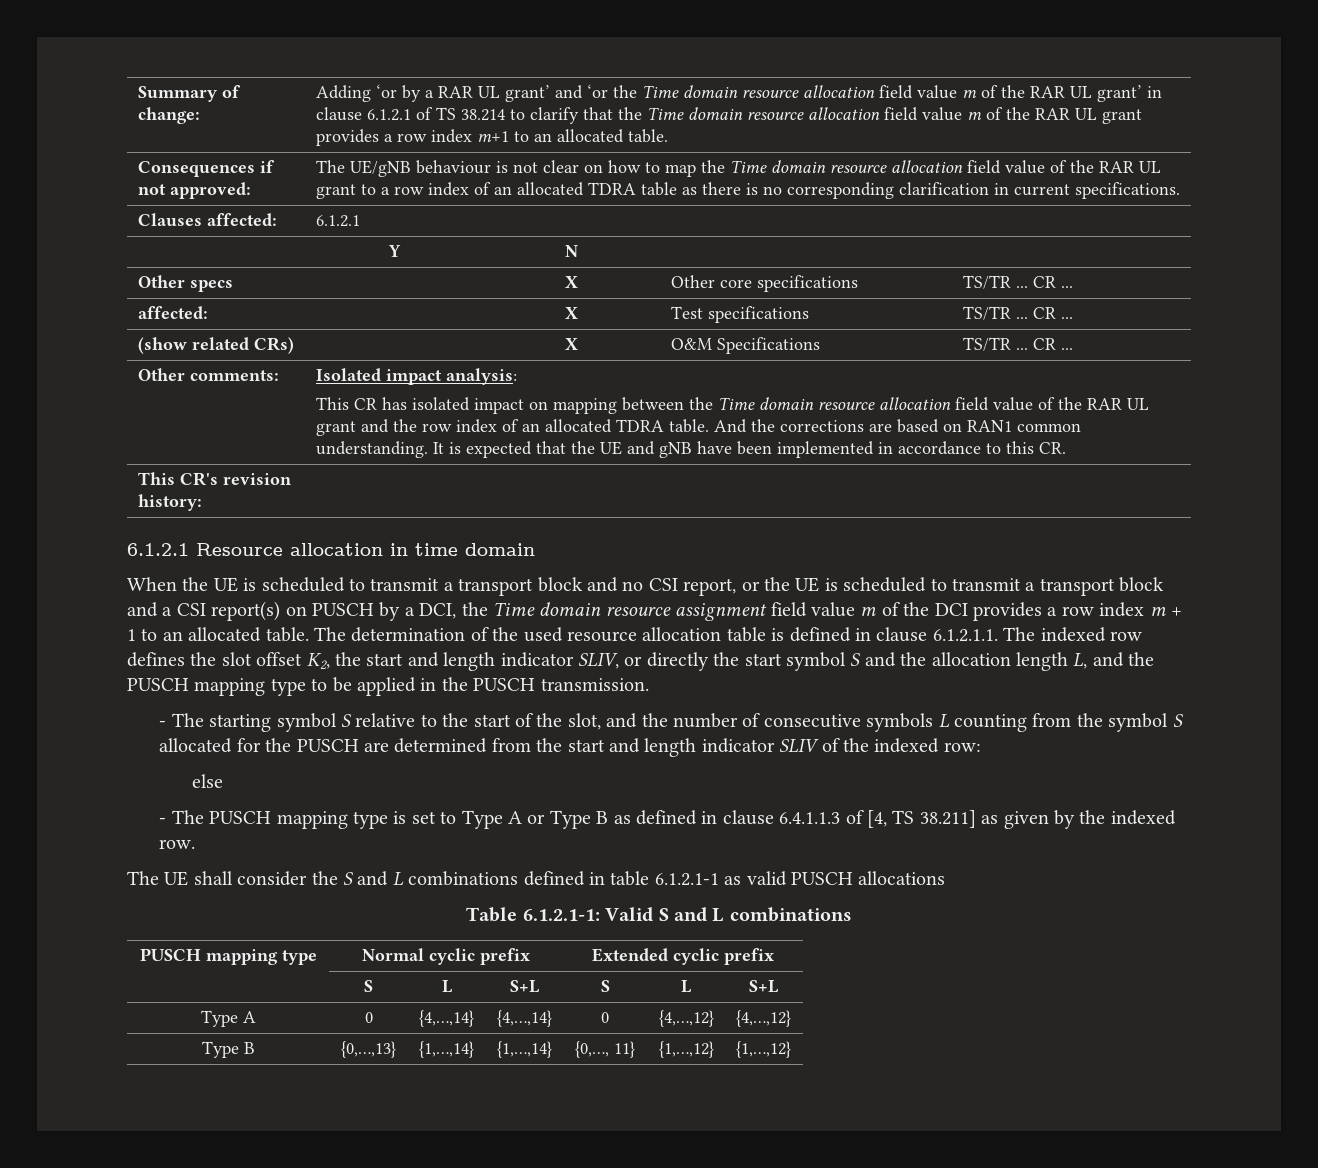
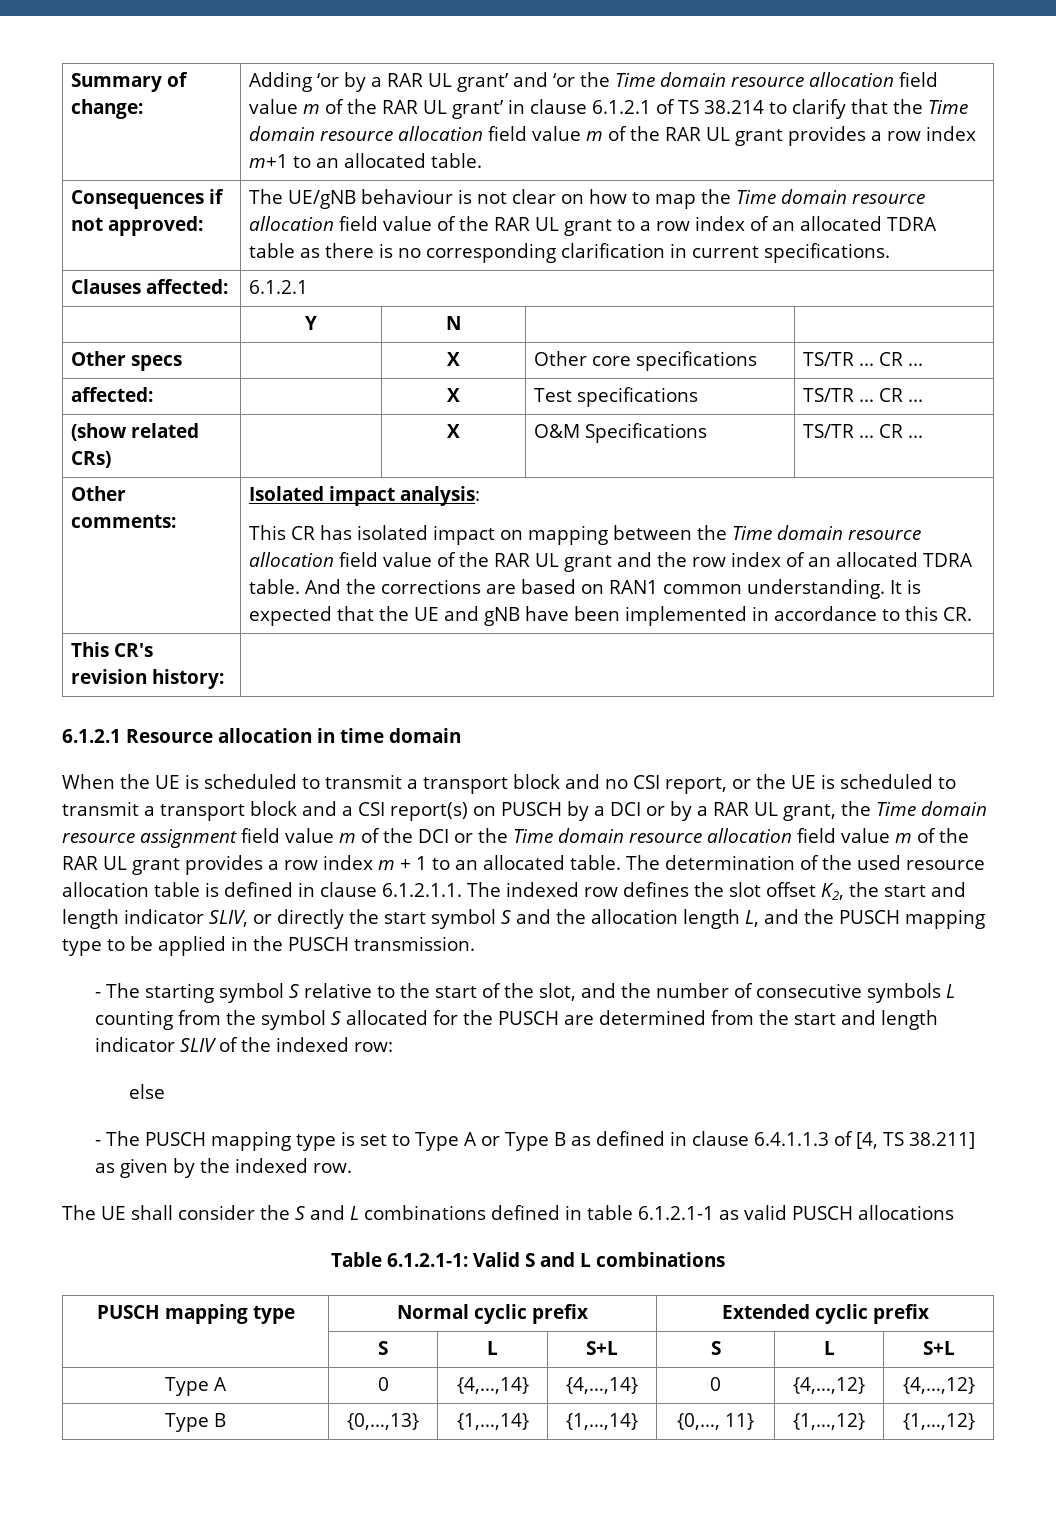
- When the UE is scheduled to transmit a transport block and no CSI report, or the UE is scheduled to transmit a transport block and a CSI report(s) on PUSCH by a DCI, the Time domain resource assignment field value m of the DCI provides a row index m + 1 to an allocated table.
+ When the UE is scheduled to transmit a transport block and no CSI report, or the UE is scheduled to transmit a transport block and a CSI report(s) on PUSCH by a DCI or by a RAR UL grant, the Time domain resource assignment field value m of the DCI or the Time domain resource allocation field value m of the RAR UL grant provides a row index m + 1 to an allocated table.

